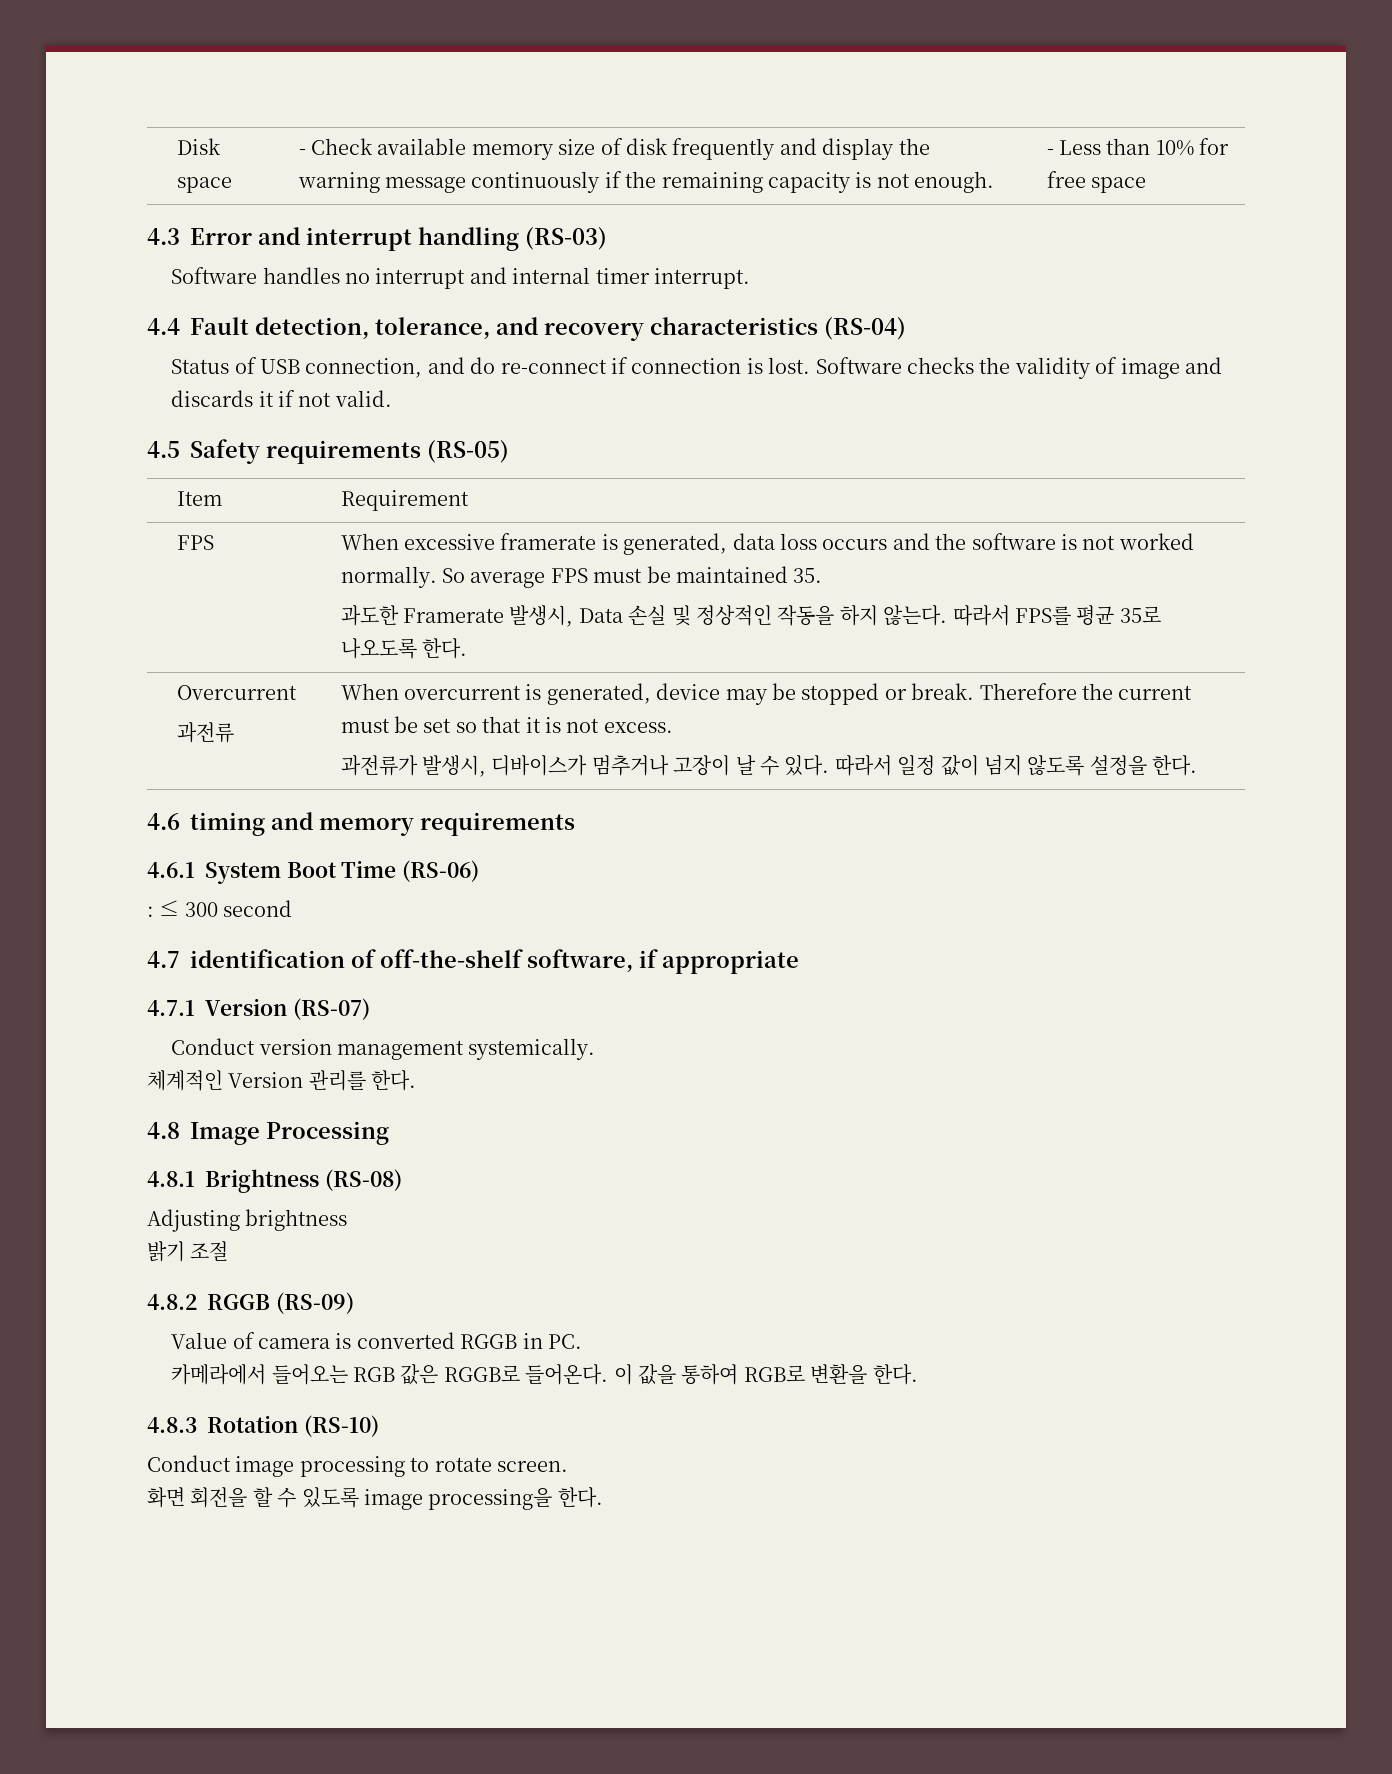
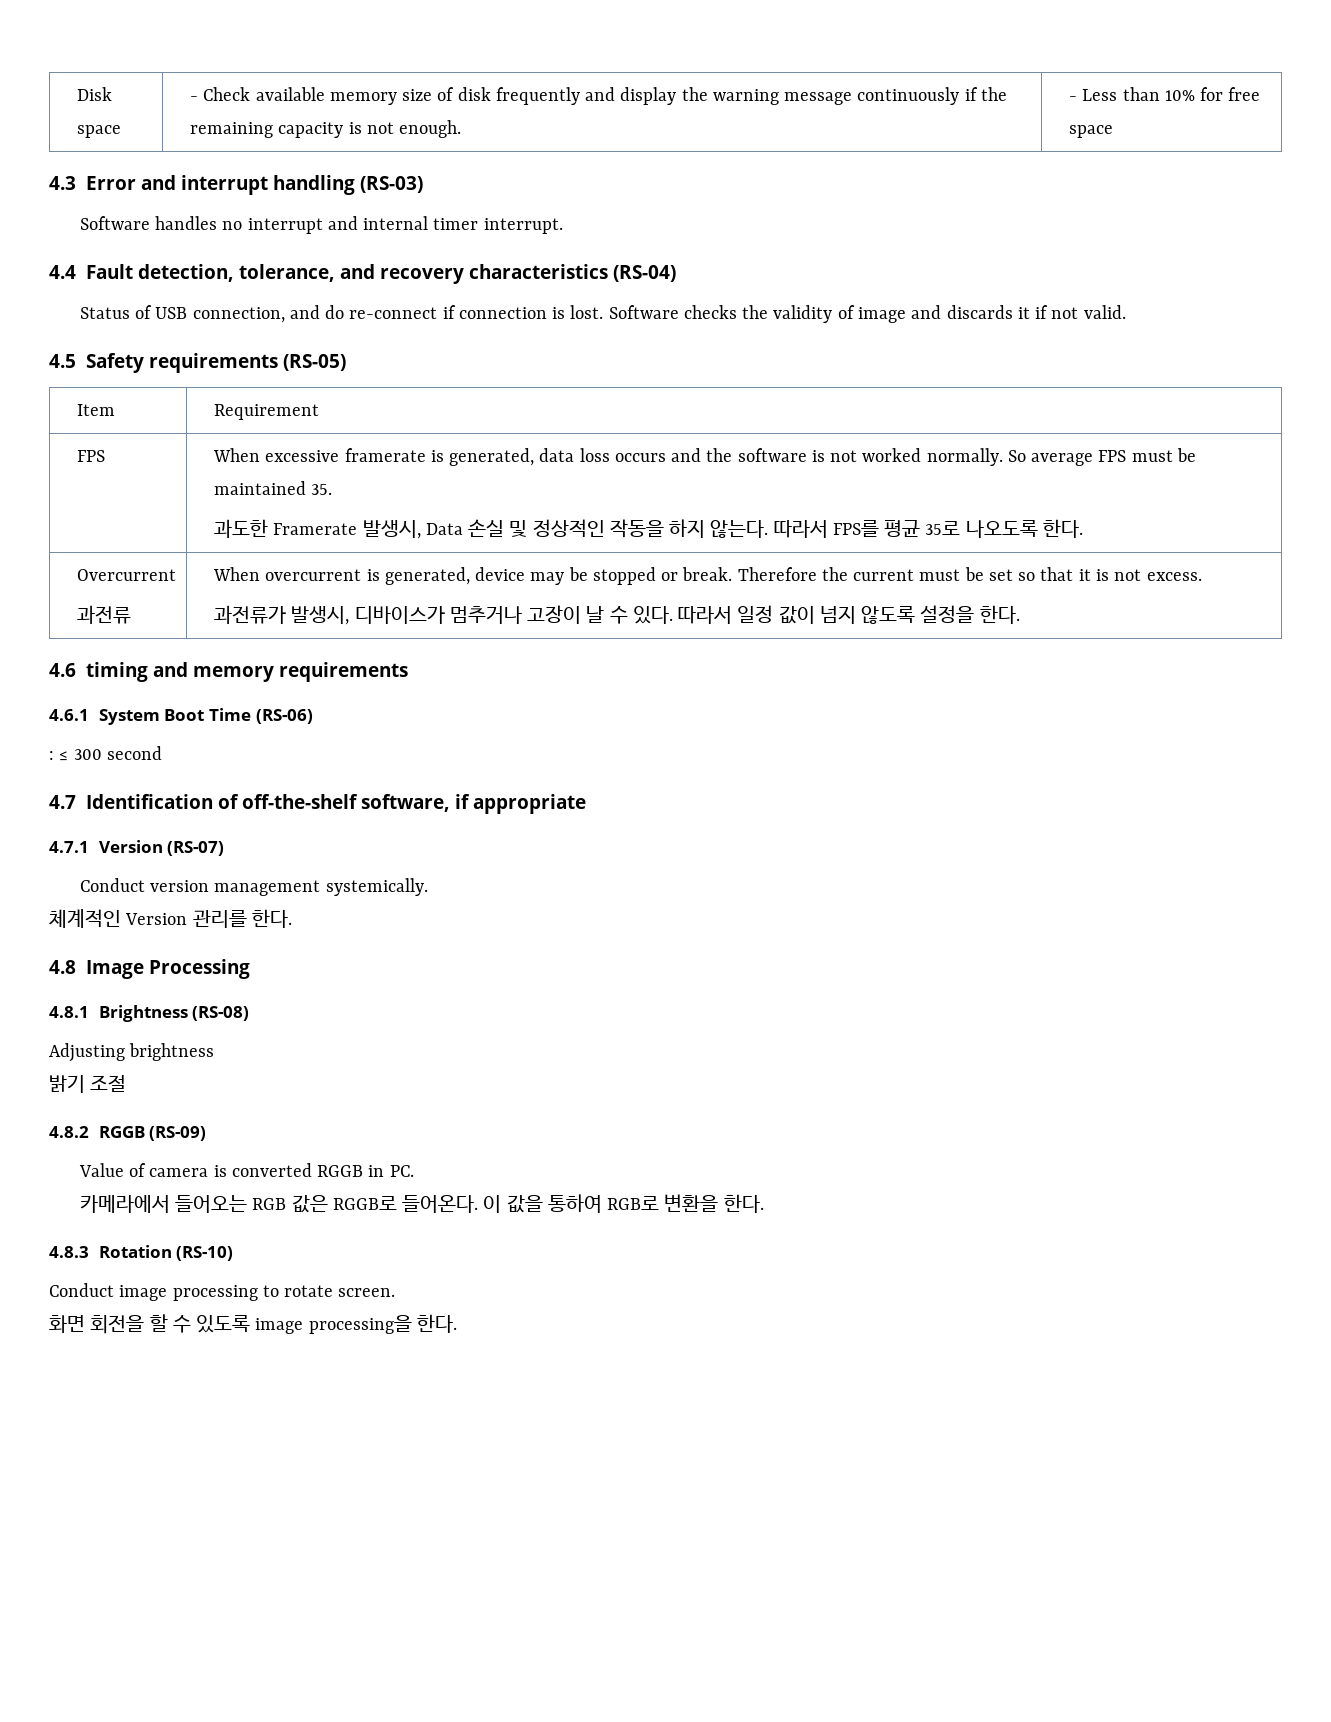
- 4.7 identification of off-the-shelf software, if appropriate
+ 4.7 Identification of off-the-shelf software, if appropriate

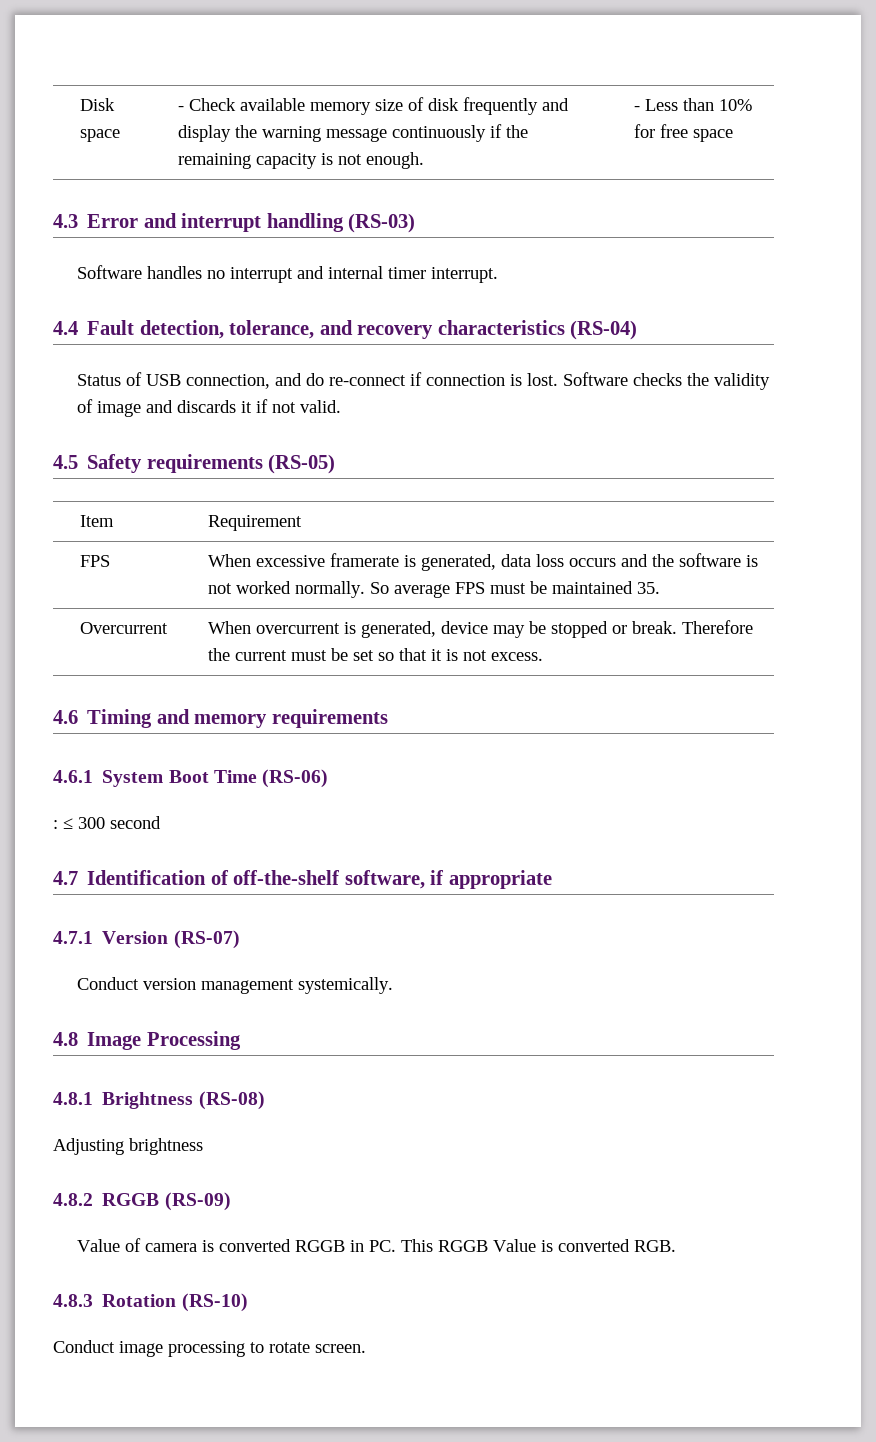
  FPS | When excessive framerate is generated, data loss occurs and the software is not worked normally. So average FPS must be maintained 35.
- 과도한 Framerate 발생시, Data 손실 및 정상적인 작동을 하지 않는다. 따라서 FPS를 평균 35로 나오도록 한다.
- Overcurrent
- 과전류 | When overcurrent is generated, device may be stopped or break. Therefore the current must be set so that it is not excess.
- 과전류가 발생시, 디바이스가 멈추거나 고장이 날 수 있다. 따라서 일정 값이 넘지 않도록 설정을 한다.
+ Overcurrent | When overcurrent is generated, device may be stopped or break. Therefore the current must be set so that it is not excess.
- 4.6 timing and memory requirements
+ 4.6 Timing and memory requirements
- 체계적인 Version 관리를 한다.
- 밝기 조절
- Value of camera is converted RGGB in PC.
- 카메라에서 들어오는 RGB 값은 RGGB로 들어온다. 이 값을 통하여 RGB로 변환을 한다.
+ Value of camera is converted RGGB in PC. This RGGB Value is converted RGB.
- 화면 회전을 할 수 있도록 image processing을 한다.

